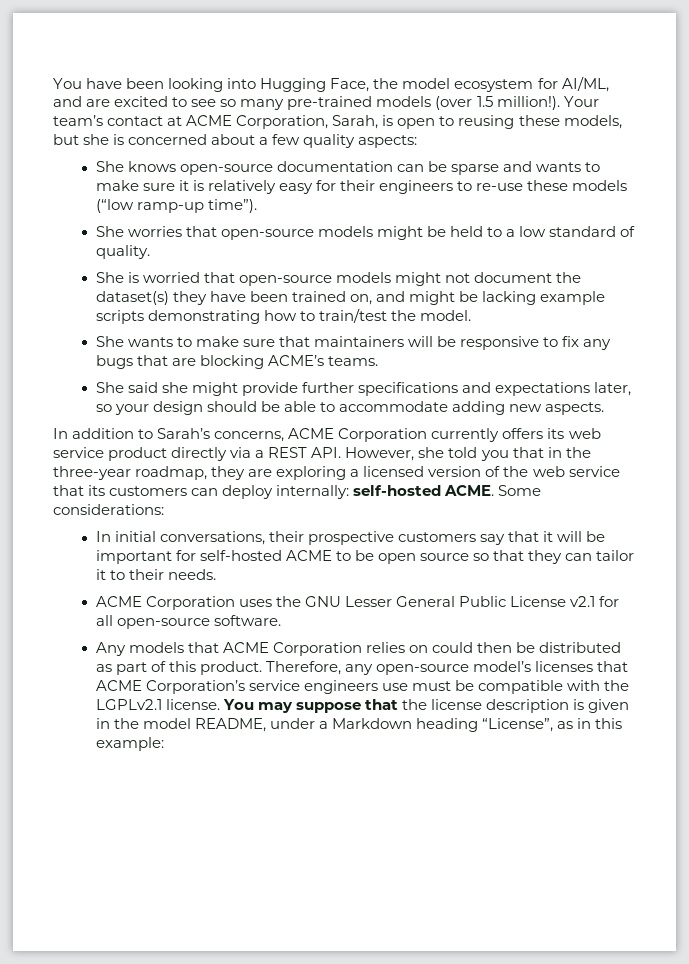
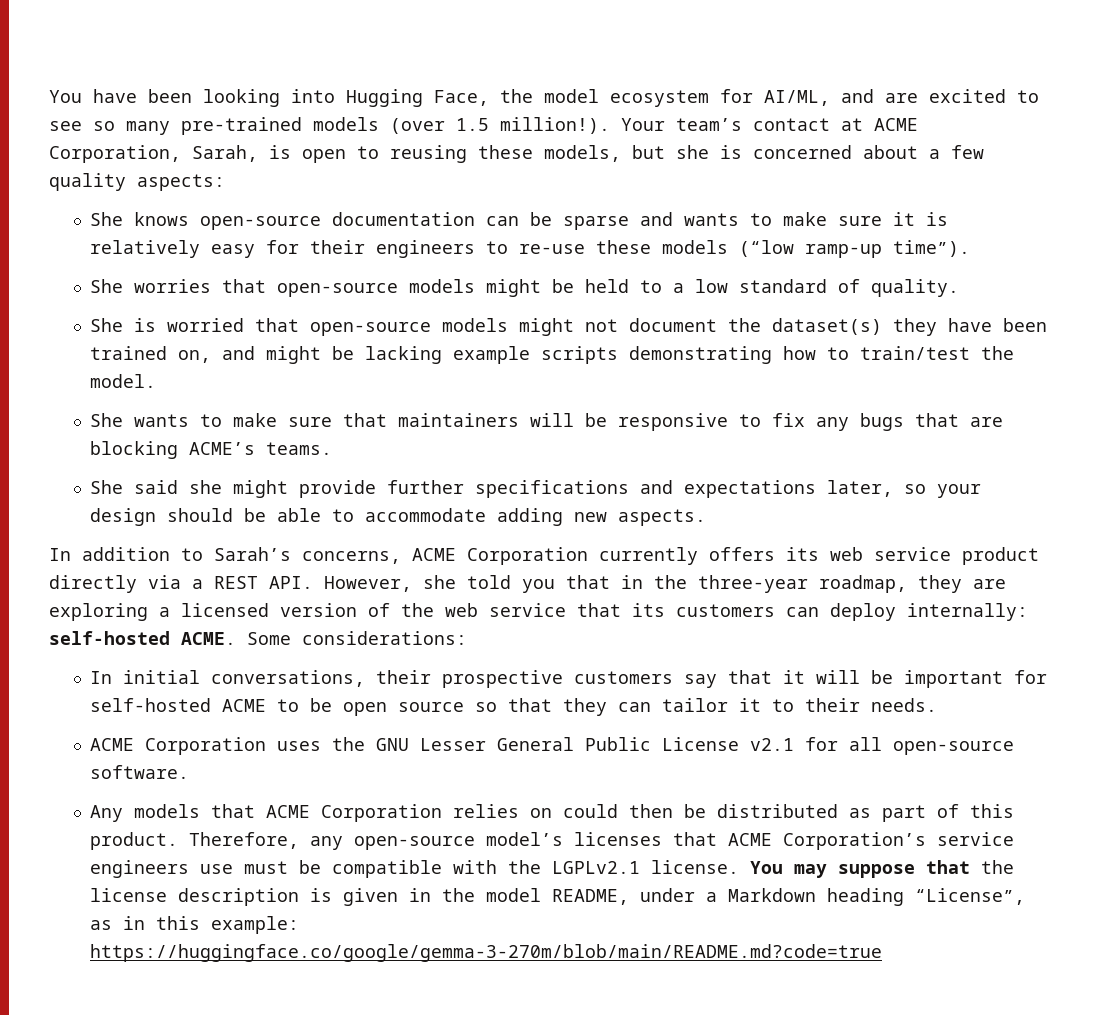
- You may suppose that the license description is given in the model README, under a Markdown heading “License”, as in this example:
+ You may suppose that the license description is given in the model README, under a Markdown heading “License”, as in this example: https://huggingface.co/google/gemma-3-270m/blob/main/README.md?code=true

